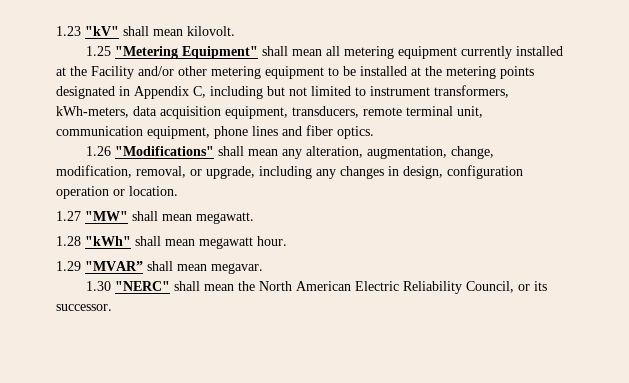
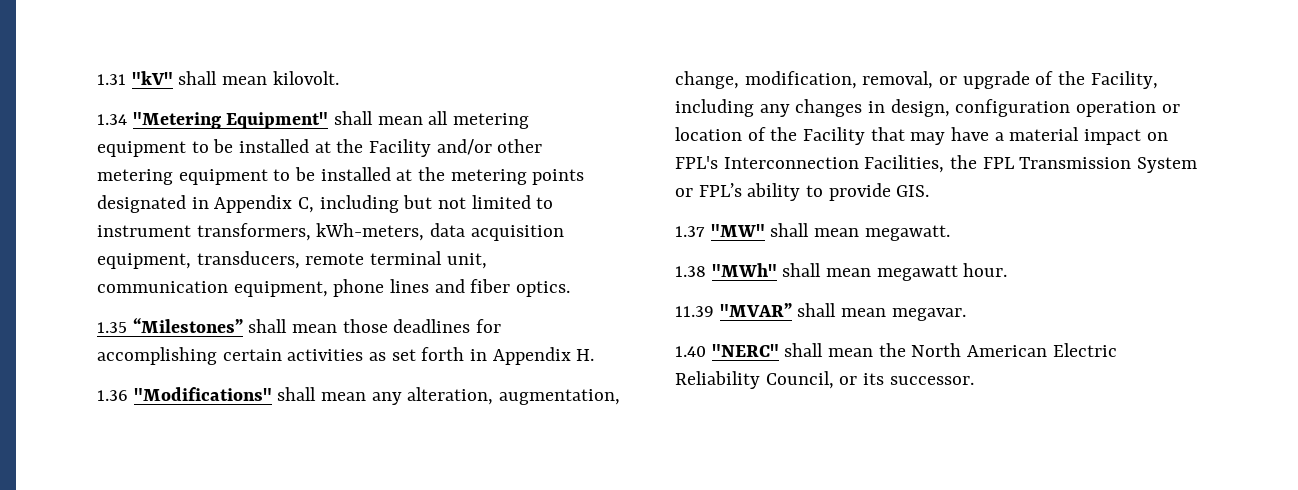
- 1.23 "kV" shall mean kilovolt.
+ 1.31 "kV" shall mean kilovolt.
- 1.25 "Metering Equipment" shall mean all metering equipment currently installed at the Facility and/or other metering equipment to be installed at the metering points designated in Appendix C, including but not limited to instrument transformers, kWh-meters, data acquisition equipment, transducers, remote terminal unit, communication equipment, phone lines and fiber optics.
+ 1.34 "Metering Equipment" shall mean all metering equipment to be installed at the Facility and/or other metering equipment to be installed at the metering points designated in Appendix C, including but not limited to instrument transformers, kWh-meters, data acquisition equipment, transducers, remote terminal unit, communication equipment, phone lines and fiber optics.
- 1.26 "Modifications" shall mean any alteration, augmentation, change, modification, removal, or upgrade, including any changes in design, configuration operation or location.
- 1.27 "MW" shall mean megawatt.
+ 1.35 “Milestones” shall mean those deadlines for accomplishing certain activities as set forth in Appendix H.
+ 1.36 "Modifications" shall mean any alteration, augmentation, change, modification, removal, or upgrade of the Facility, including any changes in design, configuration operation or location of the Facility that may have a material impact on FPL's Interconnection Facilities, the FPL Transmission System or FPL’s ability to provide GIS.
+ 1.37 "MW" shall mean megawatt.
- 1.28 "kWh" shall mean megawatt hour.
+ 1.38 "MWh" shall mean megawatt hour.
- 1.29 "MVAR” shall mean megavar.
+ 11.39 "MVAR” shall mean megavar.
- 1.30 "NERC" shall mean the North American Electric Reliability Council, or its successor.
+ 1.40 "NERC" shall mean the North American Electric Reliability Council, or its successor.

